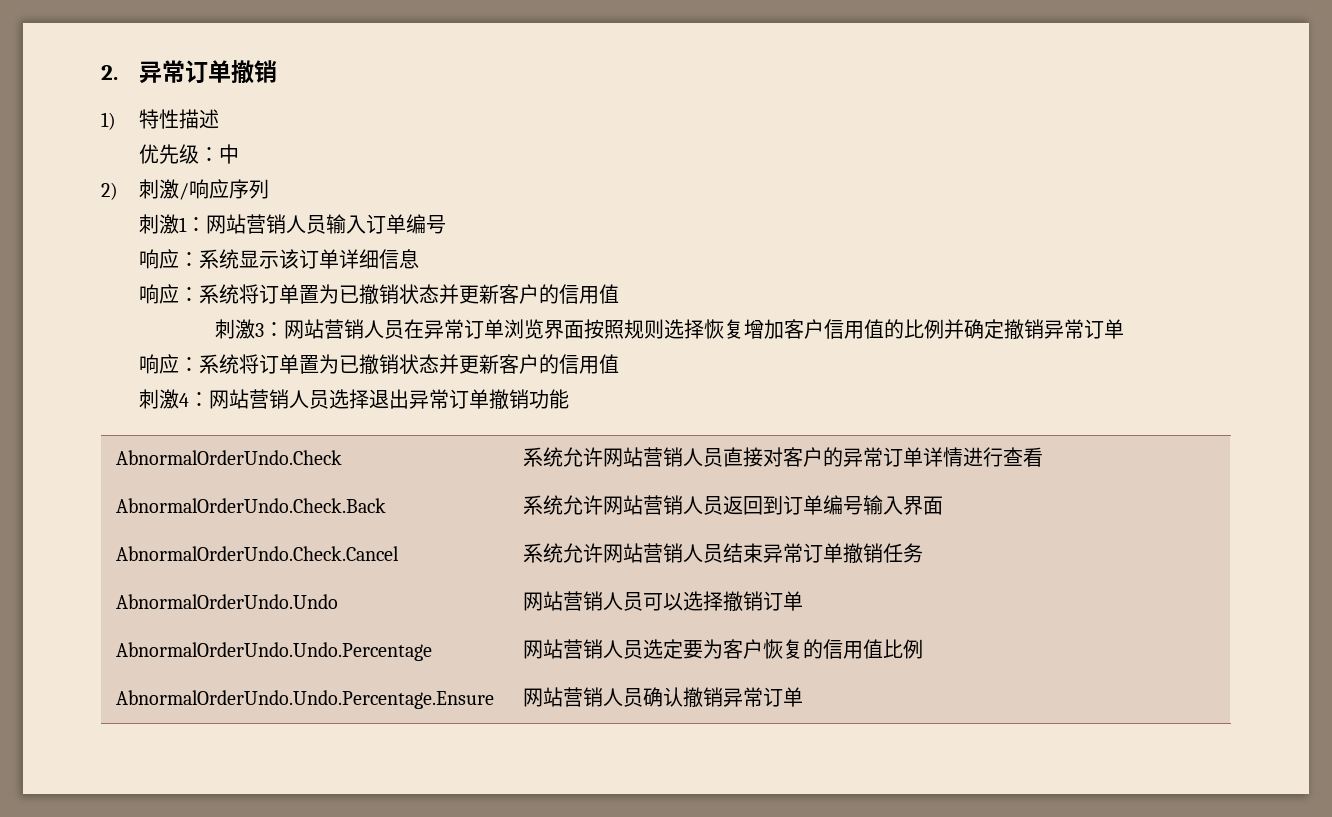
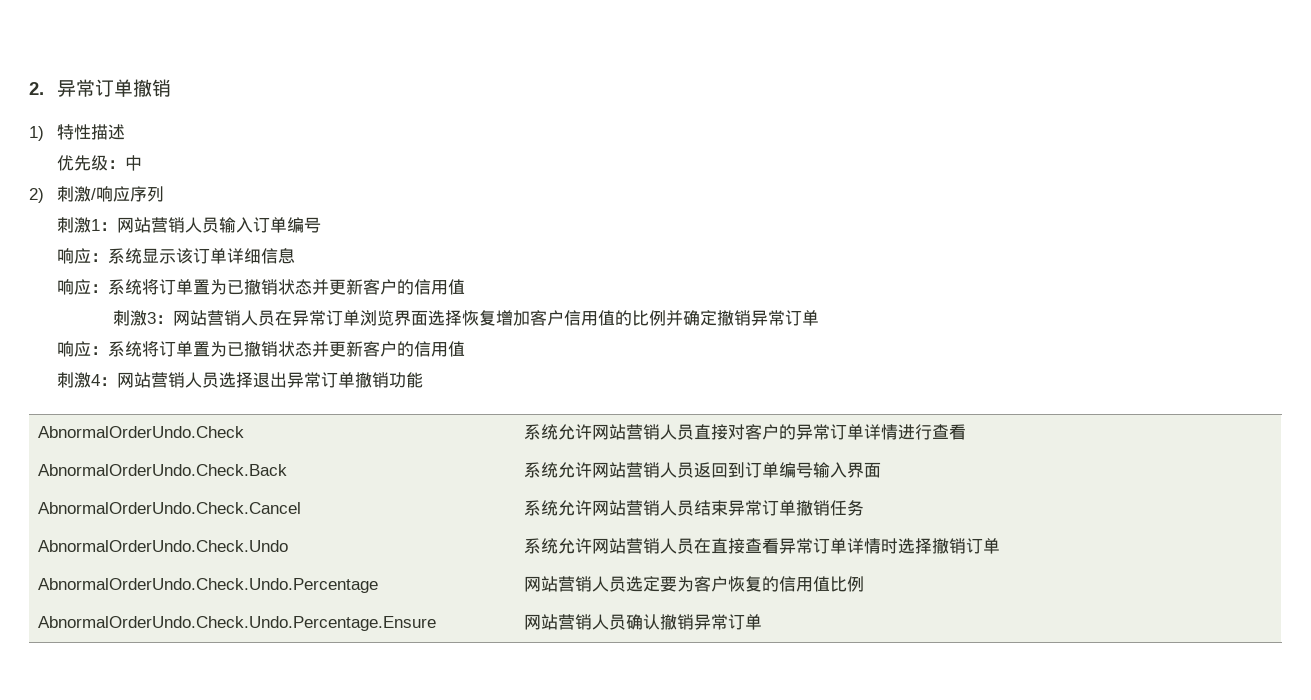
- 刺激3：网站营销人员在异常订单浏览界面按照规则选择恢复增加客户信用值的比例并确定撤销异常订单
+ 刺激3：网站营销人员在异常订单浏览界面选择恢复增加客户信用值的比例并确定撤销异常订单
- AbnormalOrderUndo.Undo | 网站营销人员可以选择撤销订单
+ AbnormalOrderUndo.Check.Undo | 系统允许网站营销人员在直接查看异常订单详情时选择撤销订单
- AbnormalOrderUndo.Undo.Percentage | 网站营销人员选定要为客户恢复的信用值比例
+ AbnormalOrderUndo.Check.Undo.Percentage | 网站营销人员选定要为客户恢复的信用值比例
- AbnormalOrderUndo.Undo.Percentage.Ensure | 网站营销人员确认撤销异常订单
+ AbnormalOrderUndo.Check.Undo.Percentage.Ensure | 网站营销人员确认撤销异常订单

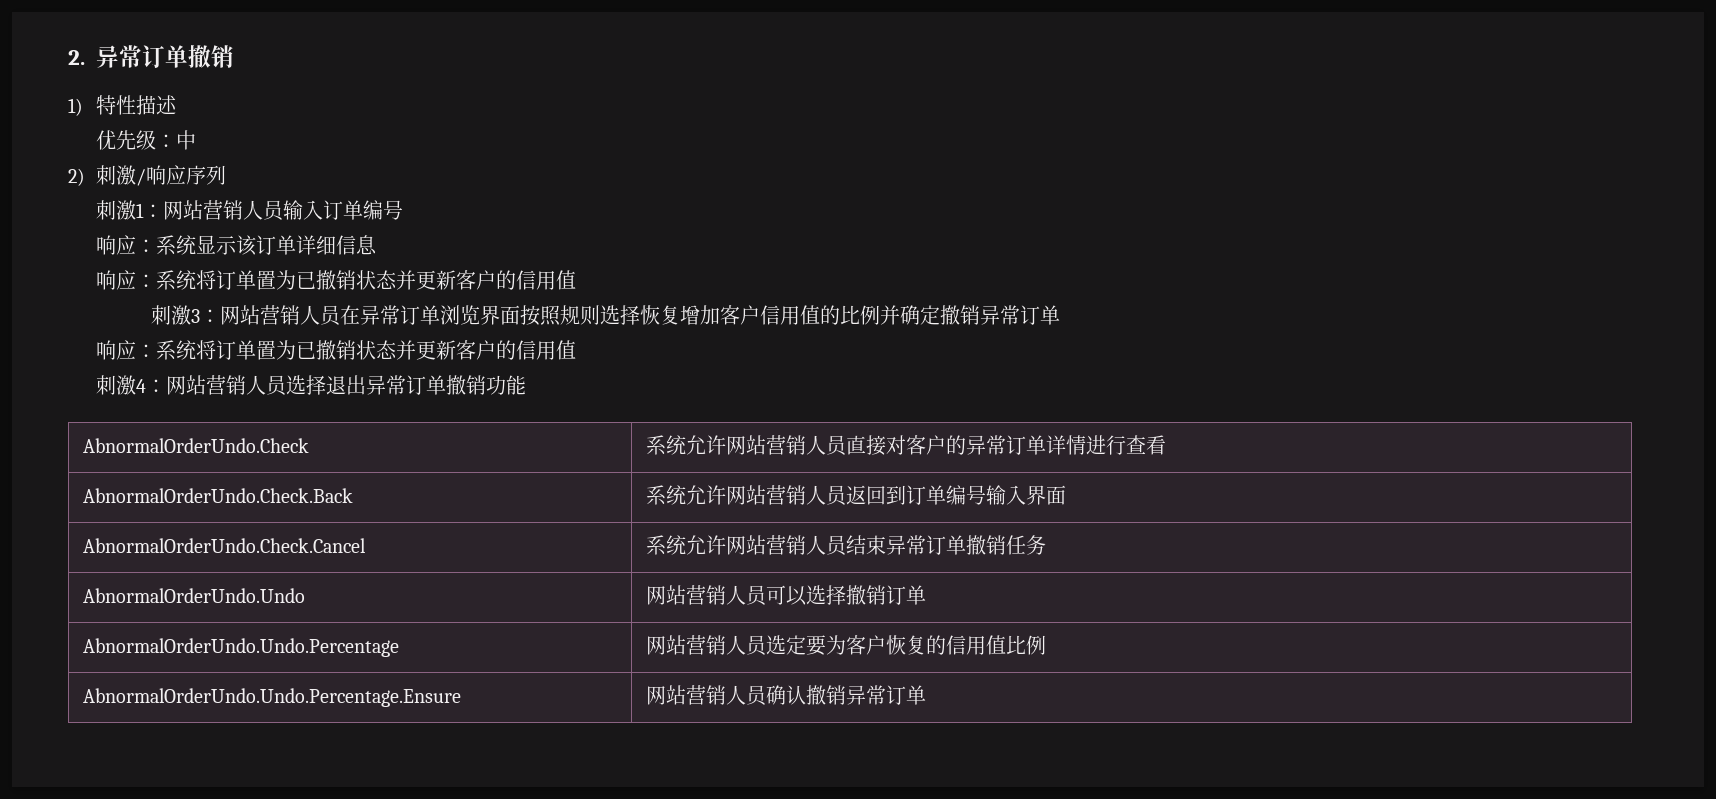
- 刺激3：网站营销人员在异常订单浏览界面选择恢复增加客户信用值的比例并确定撤销异常订单
+ 刺激3：网站营销人员在异常订单浏览界面按照规则选择恢复增加客户信用值的比例并确定撤销异常订单
- AbnormalOrderUndo.Check.Undo | 系统允许网站营销人员在直接查看异常订单详情时选择撤销订单
+ AbnormalOrderUndo.Undo | 网站营销人员可以选择撤销订单
- AbnormalOrderUndo.Check.Undo.Percentage | 网站营销人员选定要为客户恢复的信用值比例
+ AbnormalOrderUndo.Undo.Percentage | 网站营销人员选定要为客户恢复的信用值比例
- AbnormalOrderUndo.Check.Undo.Percentage.Ensure | 网站营销人员确认撤销异常订单
+ AbnormalOrderUndo.Undo.Percentage.Ensure | 网站营销人员确认撤销异常订单

